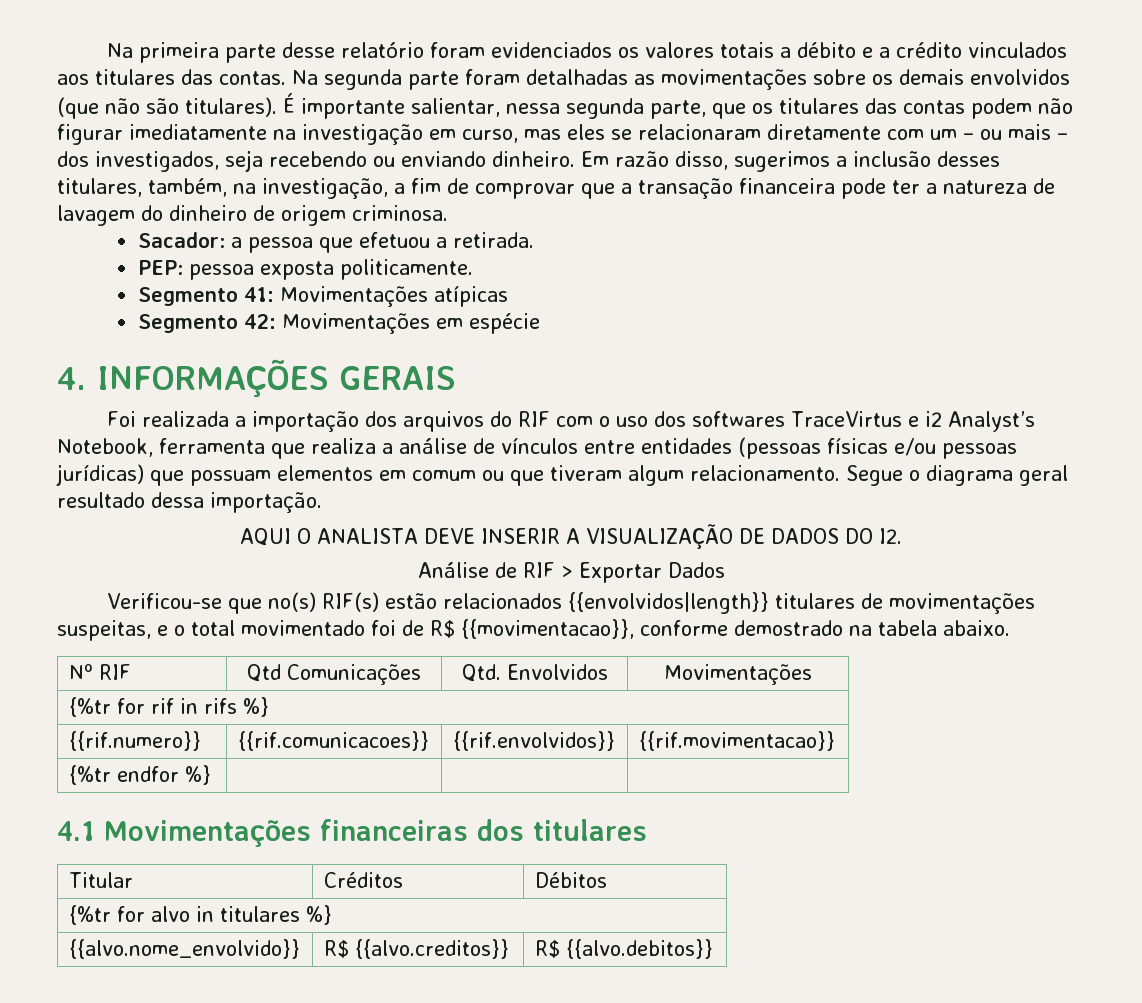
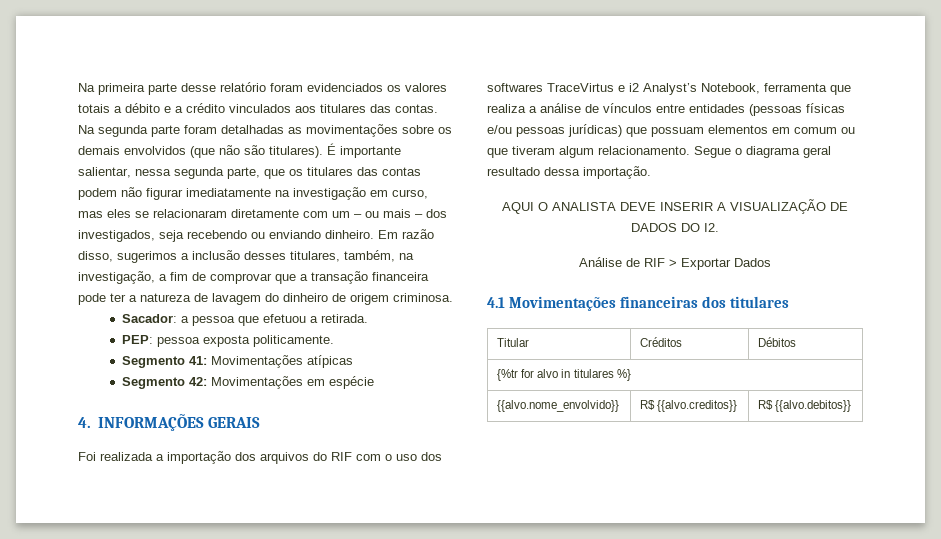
- Verificou-se que no(s) RIF(s) estão relacionados {{envolvidos|length}} titulares de movimentações suspeitas, e o total movimentado foi de R$ {{movimentacao}}, conforme demostrado na tabela abaixo.
- Nº RIF | Qtd Comunicações | Qtd. Envolvidos | Movimentações
- {%tr for rif in rifs %}
- {{rif.numero}} | {{rif.comunicacoes}} | {{rif.envolvidos}} | {{rif.movimentacao}}
- {%tr endfor %} | | |

